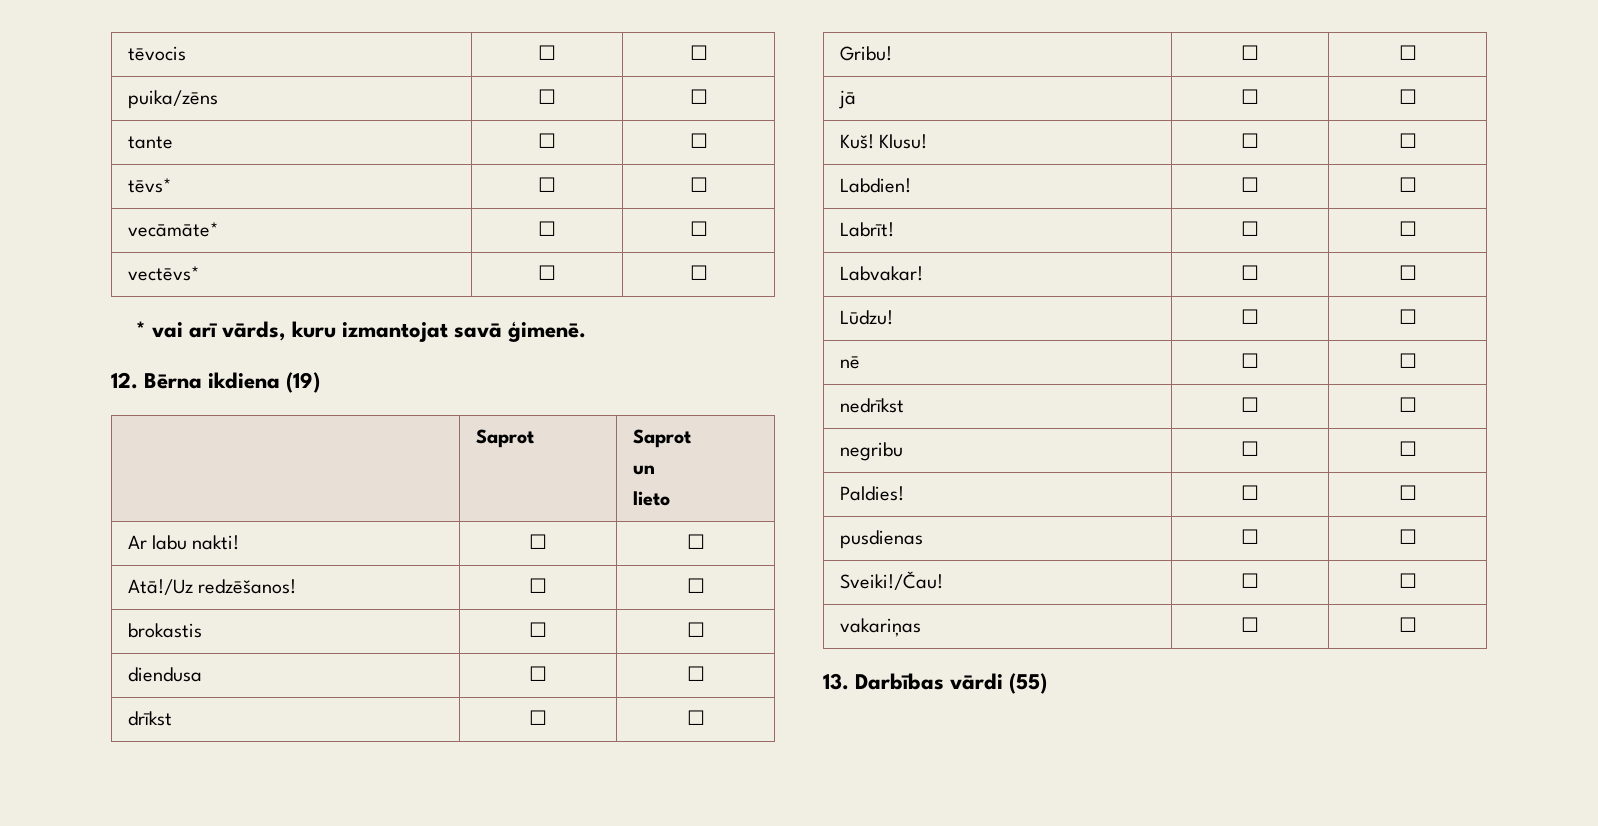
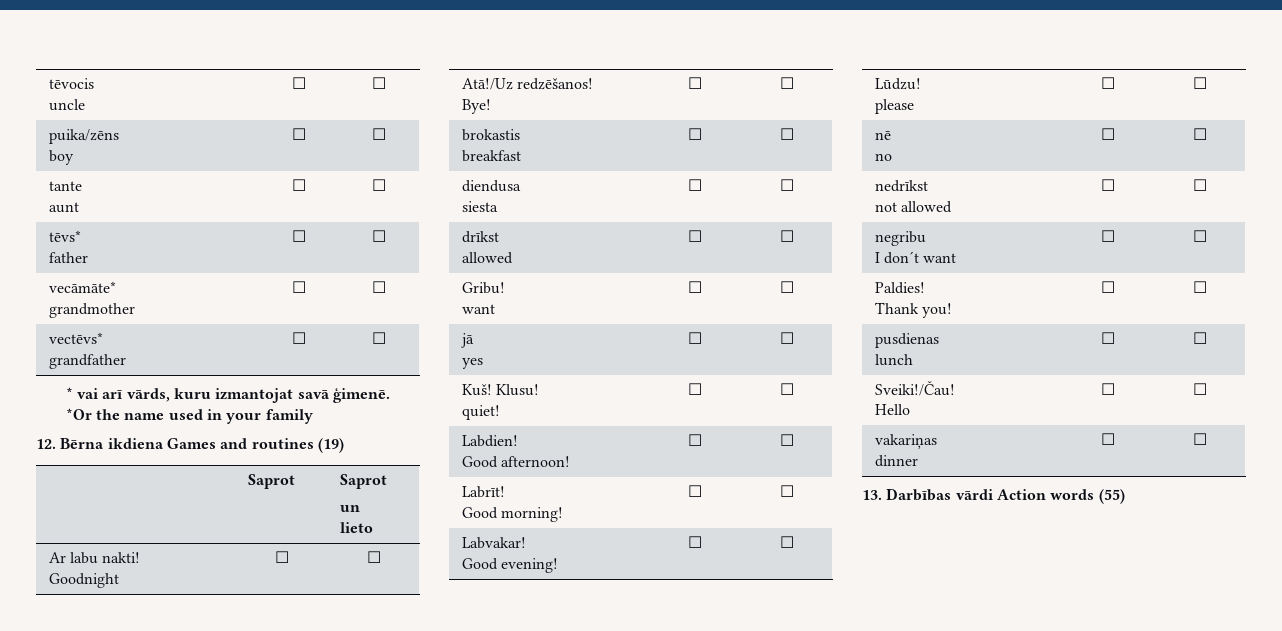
- tēvocis | ☐ | ☐
+ tēvocis
+ uncle | ☐ | ☐
- puika/zēns | ☐ | ☐
+ puika/zēns
+ boy | ☐ | ☐
- tante | ☐ | ☐
+ tante
+ aunt | ☐ | ☐
- tēvs* | ☐ | ☐
+ tēvs*
+ father | ☐ | ☐
- vecāmāte* | ☐ | ☐
+ vecāmāte*
+ grandmother | ☐ | ☐
- vectēvs* | ☐ | ☐
+ vectēvs*
+ grandfather | ☐ | ☐
+ *Or the name used in your family
- 12. Bērna ikdiena (19)
+ 12. Bērna ikdiena Games and routines (19)
- Ar labu nakti! | ☐ | ☐
+ Ar labu nakti!
+ Goodnight | ☐ | ☐
- Atā!/Uz redzēšanos! | ☐ | ☐
+ Atā!/Uz redzēšanos!
+ Bye! | ☐ | ☐
- brokastis | ☐ | ☐
+ brokastis
+ breakfast | ☐ | ☐
- diendusa | ☐ | ☐
+ diendusa
+ siesta | ☐ | ☐
- drīkst | ☐ | ☐
+ drīkst
+ allowed | ☐ | ☐
- Gribu! | ☐ | ☐
+ Gribu!
+ want | ☐ | ☐
- jā | ☐ | ☐
+ jā
+ yes | ☐ | ☐
- Kuš! Klusu! | ☐ | ☐
+ Kuš! Klusu!
+ quiet! | ☐ | ☐
- Labdien! | ☐ | ☐
+ Labdien!
+ Good afternoon! | ☐ | ☐
- Labrīt! | ☐ | ☐
+ Labrīt!
+ Good morning! | ☐ | ☐
- Labvakar! | ☐ | ☐
+ Labvakar!
+ Good evening! | ☐ | ☐
- Lūdzu! | ☐ | ☐
+ Lūdzu!
+ please | ☐ | ☐
- nē | ☐ | ☐
+ nē
+ no | ☐ | ☐
- nedrīkst | ☐ | ☐
+ nedrīkst
+ not allowed | ☐ | ☐
- negribu | ☐ | ☐
+ negribu
+ I don´t want | ☐ | ☐
- Paldies! | ☐ | ☐
+ Paldies!
+ Thank you! | ☐ | ☐
- pusdienas | ☐ | ☐
+ pusdienas
+ lunch | ☐ | ☐
- Sveiki!/Čau! | ☐ | ☐
+ Sveiki!/Čau!
+ Hello | ☐ | ☐
- vakariņas | ☐ | ☐
+ vakariņas
+ dinner | ☐ | ☐
- 13. Darbības vārdi (55)
+ 13. Darbības vārdi Action words (55)

